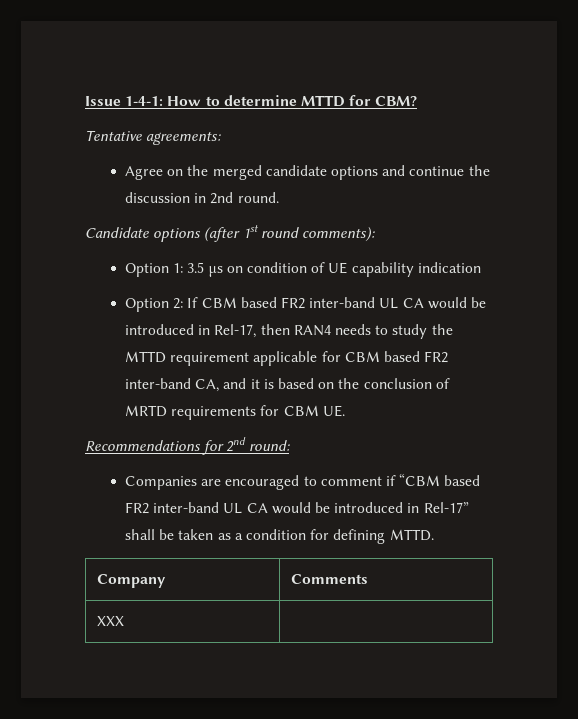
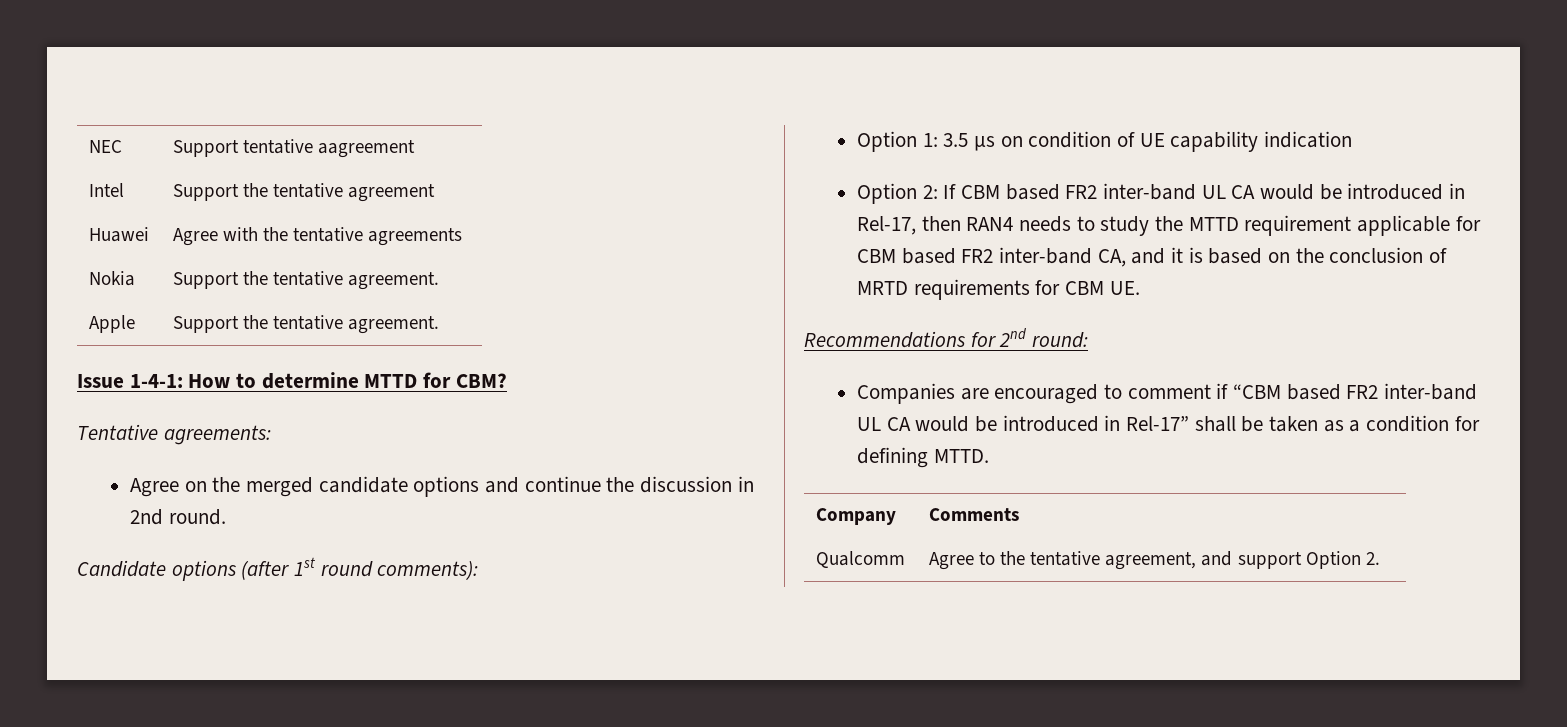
+ NEC | Support tentative aagreement
+ Intel | Support the tentative agreement
+ Huawei | Agree with the tentative agreements
+ Nokia | Support the tentative agreement.
+ Apple | Support the tentative agreement.
- XXX |
+ Qualcomm | Agree to the tentative agreement, and support Option 2.

